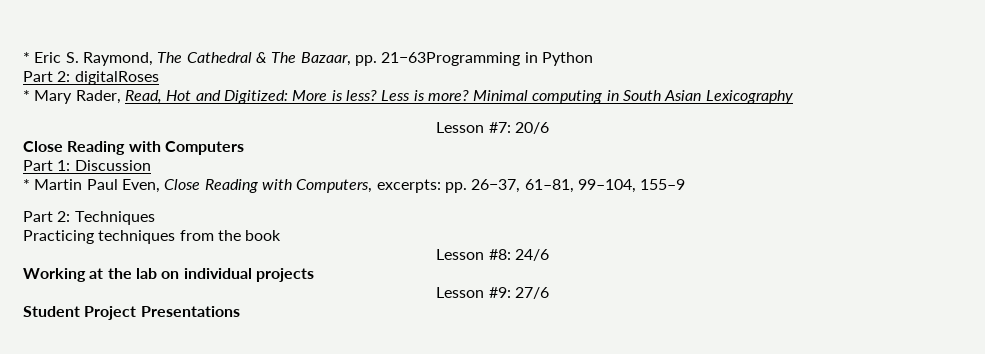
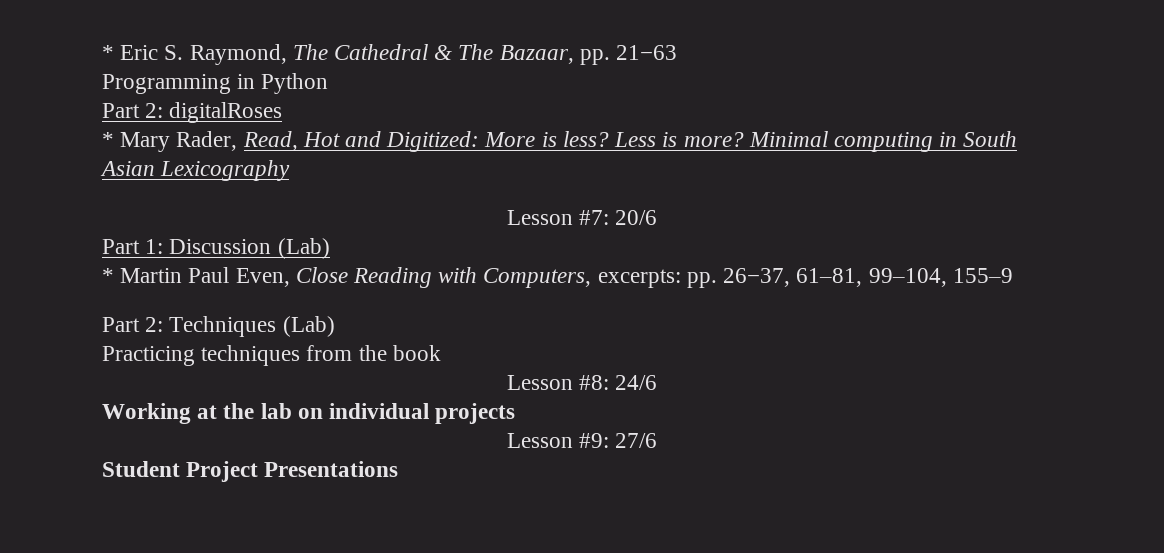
- * Eric S. Raymond, The Cathedral & The Bazaar, pp. 21−63Programming in Python
+ * Eric S. Raymond, The Cathedral & The Bazaar, pp. 21−63
+ Programming in Python
- Close Reading with Computers
- Part 1: Discussion
+ Part 1: Discussion (Lab)
- Part 2: Techniques
+ Part 2: Techniques (Lab)

